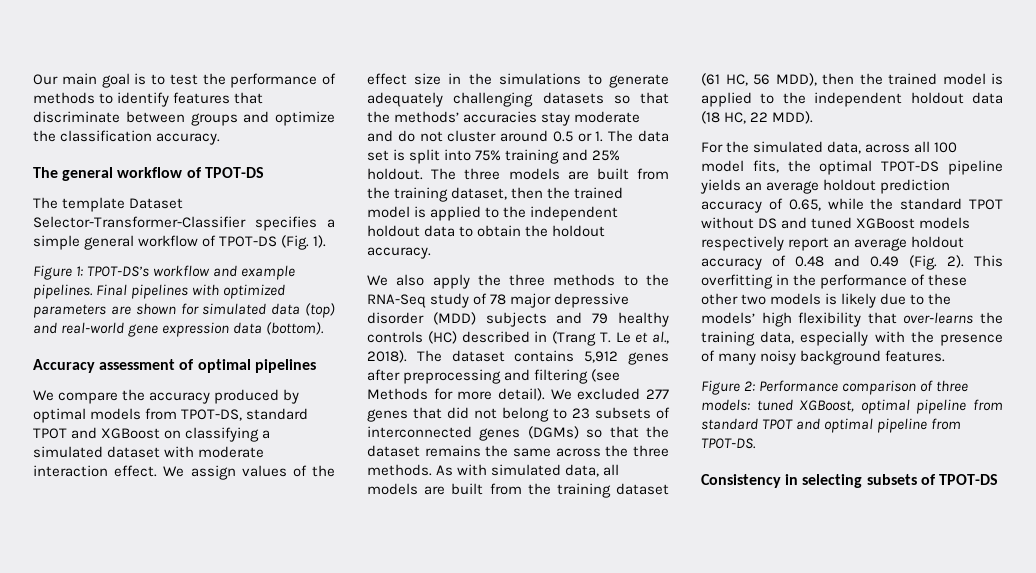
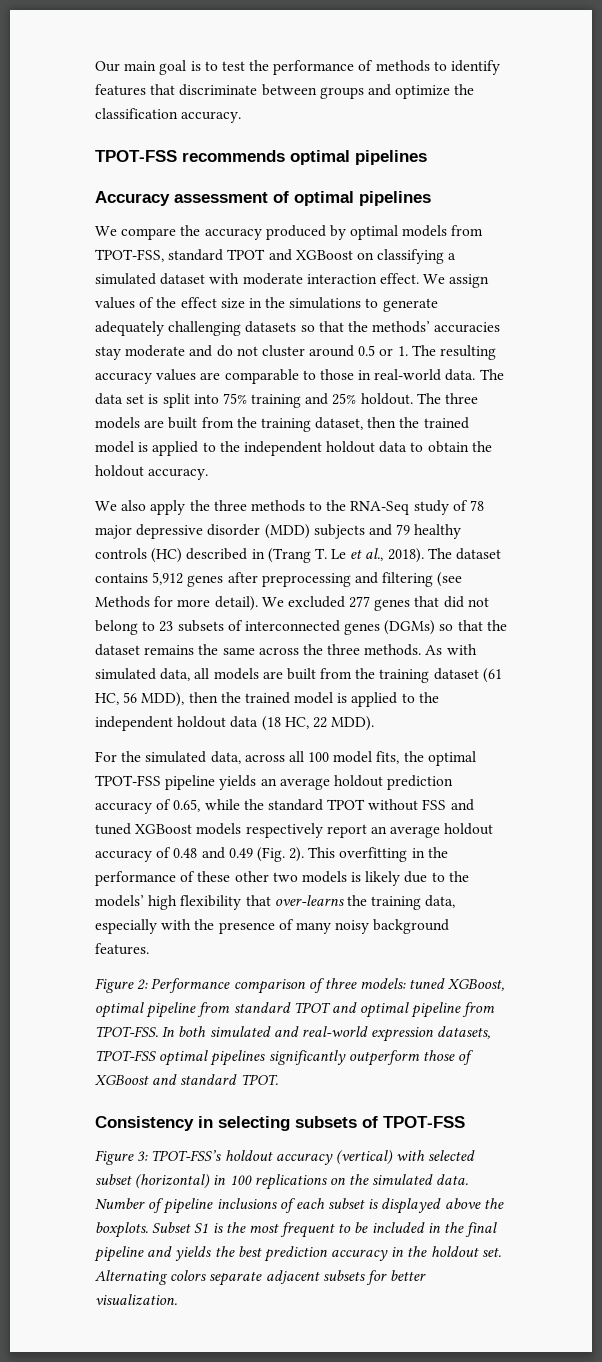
- The general workflow of TPOT-DS
- The template Dataset Selector-Transformer-Classifier specifies a simple general workflow of TPOT-DS (Fig. 1).
- Figure 1: TPOT-DS’s workflow and example pipelines. Final pipelines with optimized parameters are shown for simulated data (top) and real-world gene expression data (bottom).
+ TPOT-FSS recommends optimal pipelines
- We compare the accuracy produced by optimal models from TPOT-DS, standard TPOT and XGBoost on classifying a simulated dataset with moderate interaction effect.
+ We compare the accuracy produced by optimal models from TPOT-FSS, standard TPOT and XGBoost on classifying a simulated dataset with moderate interaction effect.
- We assign values of the effect size in the simulations to generate adequately challenging datasets so that the methods’ accuracies stay moderate and do not cluster around 0.5 or 1. The data set is split into 75% training and 25% holdout.
+ We assign values of the effect size in the simulations to generate adequately challenging datasets so that the methods’ accuracies stay moderate and do not cluster around 0.5 or 1. The resulting accuracy values are comparable to those in real-world data. The data set is split into 75% training and 25% holdout.
- For the simulated data, across all 100 model fits, the optimal TPOT-DS pipeline yields an average holdout prediction accuracy of 0.65, while the standard TPOT without DS and tuned XGBoost models respectively report an average holdout accuracy of 0.48 and 0.49 (Fig. 2).
+ For the simulated data, across all 100 model fits, the optimal TPOT-FSS pipeline yields an average holdout prediction accuracy of 0.65, while the standard TPOT without FSS and tuned XGBoost models respectively report an average holdout accuracy of 0.48 and 0.49 (Fig. 2).
- Figure 2: Performance comparison of three models: tuned XGBoost, optimal pipeline from standard TPOT and optimal pipeline from TPOT-DS.
+ Figure 2: Performance comparison of three models: tuned XGBoost, optimal pipeline from standard TPOT and optimal pipeline from TPOT-FSS. In both simulated and real-world expression datasets, TPOT-FSS optimal pipelines significantly outperform those of XGBoost and standard TPOT.
- Consistency in selecting subsets of TPOT-DS
+ Consistency in selecting subsets of TPOT-FSS
+ Figure 3: TPOT-FSS’s holdout accuracy (vertical) with selected subset (horizontal) in 100 replications on the simulated data. Number of pipeline inclusions of each subset is displayed above the boxplots. Subset S1 is the most frequent to be included in the final pipeline and yields the best prediction accuracy in the holdout set. Alternating colors separate adjacent subsets for better visualization.

